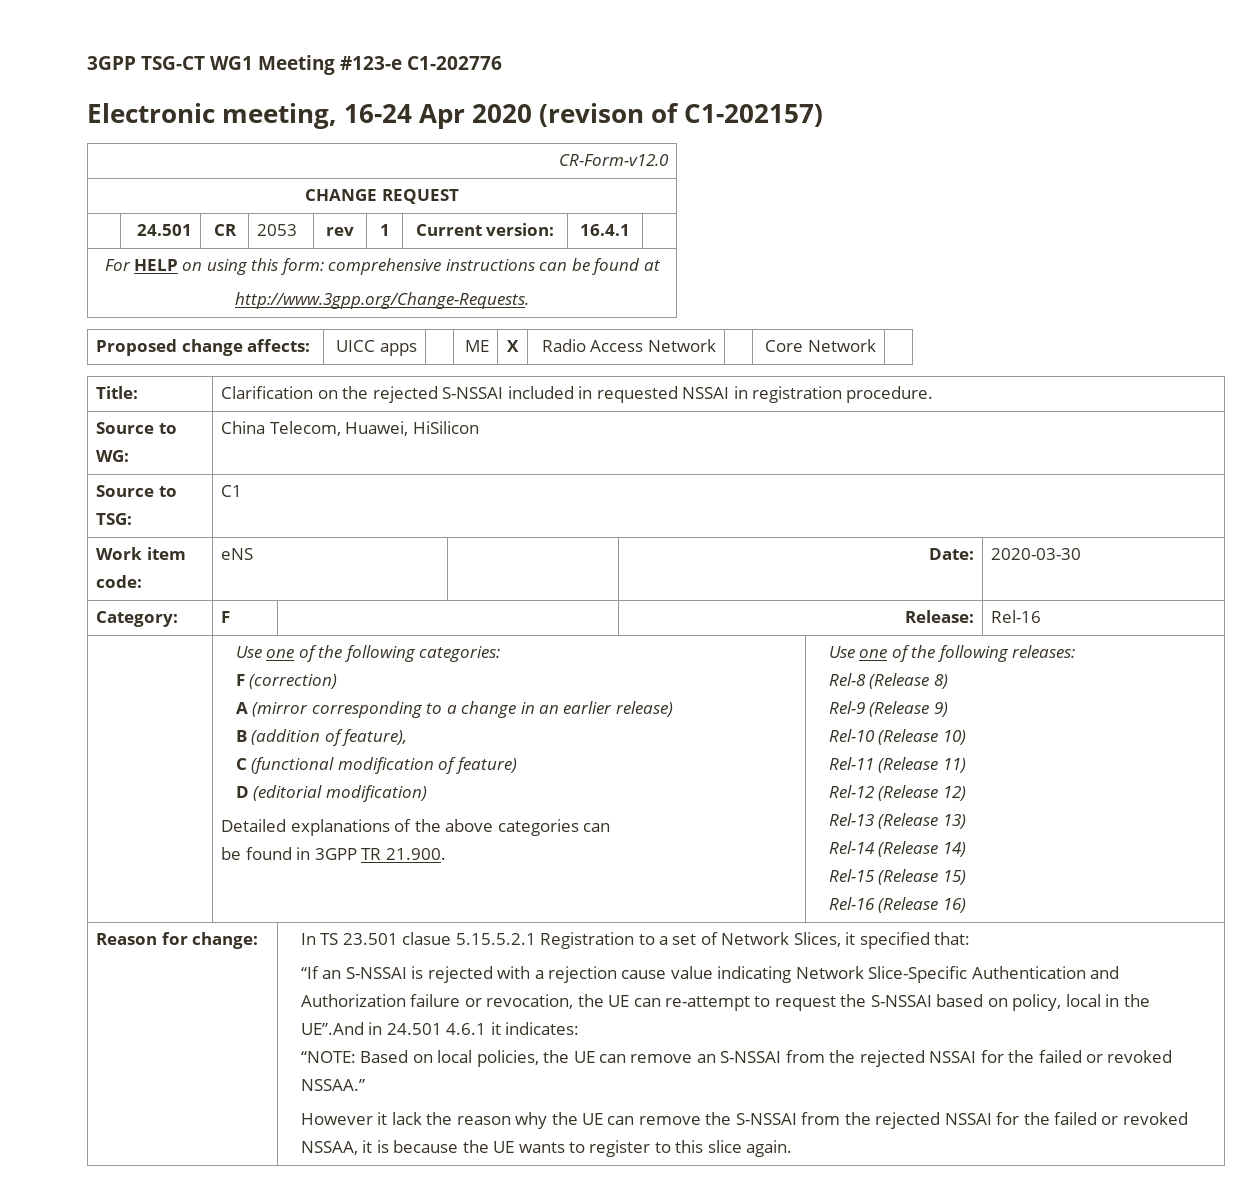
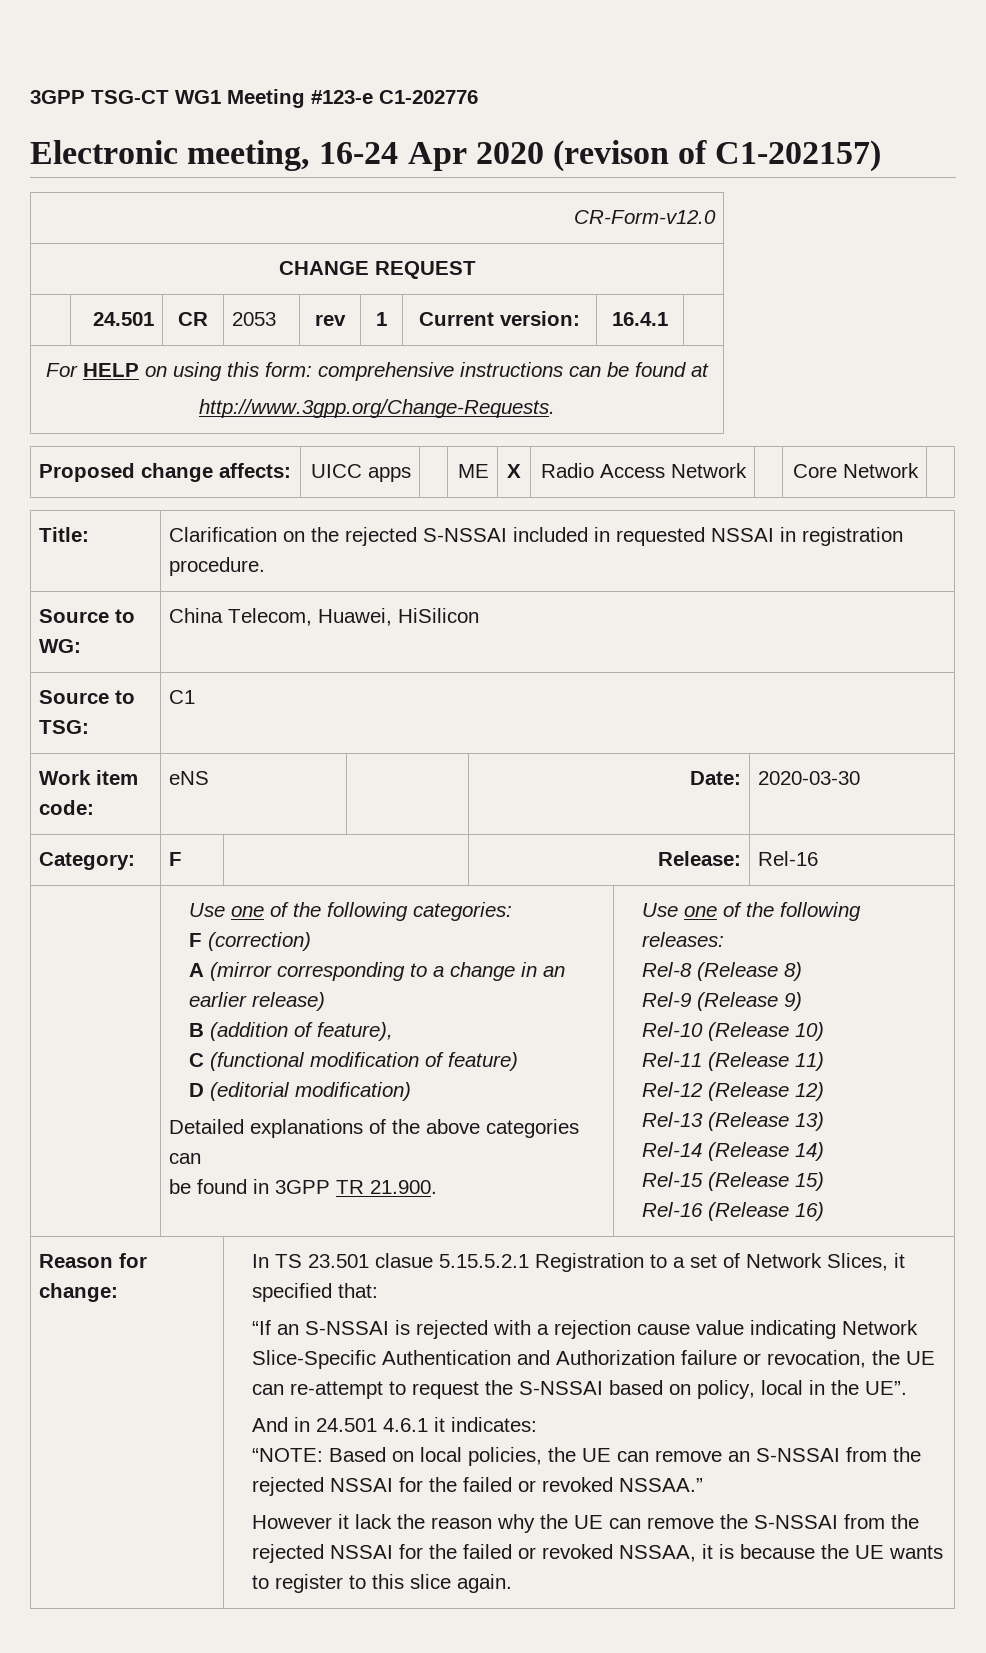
- “If an S-NSSAI is rejected with a rejection cause value indicating Network Slice-Specific Authentication and Authorization failure or revocation, the UE can re-attempt to request the S-NSSAI based on policy, local in the UE”.And in 24.501 4.6.1 it indicates:
+ “If an S-NSSAI is rejected with a rejection cause value indicating Network Slice-Specific Authentication and Authorization failure or revocation, the UE can re-attempt to request the S-NSSAI based on policy, local in the UE”.
+ And in 24.501 4.6.1 it indicates:

